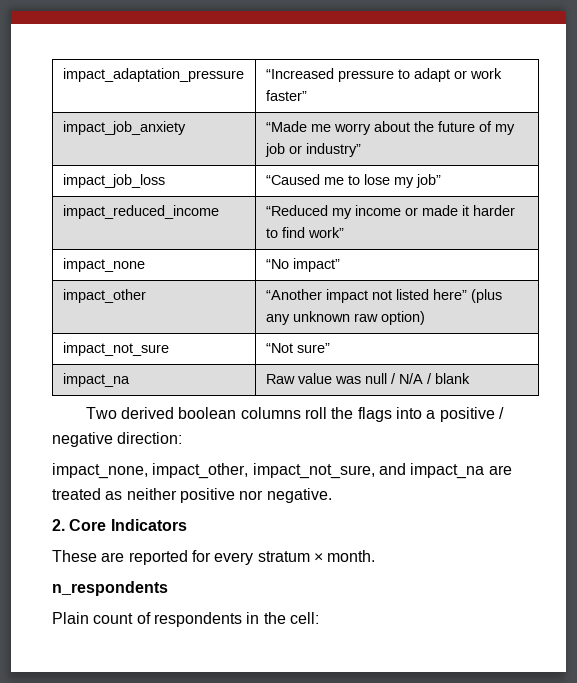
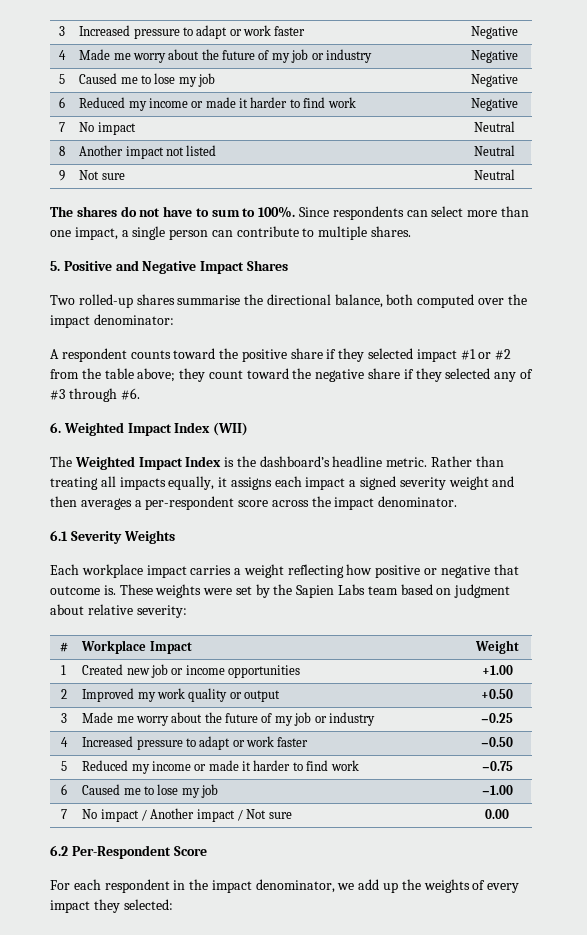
- impact_adaptation_pressure | “Increased pressure to adapt or work faster”
- impact_job_anxiety | “Made me worry about the future of my job or industry”
- impact_job_loss | “Caused me to lose my job”
- impact_reduced_income | “Reduced my income or made it harder to find work”
- impact_none | “No impact”
- impact_other | “Another impact not listed here” (plus any unknown raw option)
- impact_not_sure | “Not sure”
- impact_na | Raw value was null / N/A / blank
- Two derived boolean columns roll the flags into a positive / negative direction:
- impact_none, impact_other, impact_not_sure, and impact_na are treated as neither positive nor negative.
- 2. Core Indicators
- These are reported for every stratum × month.
- n_respondents
- Plain count of respondents in the cell:
+ 3 | Increased pressure to adapt or work faster | Negative
+ 4 | Made me worry about the future of my job or industry | Negative
+ 5 | Caused me to lose my job | Negative
+ 6 | Reduced my income or made it harder to find work | Negative
+ 7 | No impact | Neutral
+ 8 | Another impact not listed | Neutral
+ 9 | Not sure | Neutral
+ The shares do not have to sum to 100%. Since respondents can select more than one impact, a single person can contribute to multiple shares.
+ 5. Positive and Negative Impact Shares
+ Two rolled-up shares summarise the directional balance, both computed over the impact denominator:
+ A respondent counts toward the positive share if they selected impact #1 or #2 from the table above; they count toward the negative share if they selected any of #3 through #6.
+ 6. Weighted Impact Index (WII)
+ The Weighted Impact Index is the dashboard’s headline metric. Rather than treating all impacts equally, it assigns each impact a signed severity weight and then averages a per-respondent score across the impact denominator.
+ 6.1 Severity Weights
+ Each workplace impact carries a weight reflecting how positive or negative that outcome is. These weights were set by the Sapien Labs team based on judgment about relative severity:
+ # | Workplace Impact | Weight
+ 1 | Created new job or income opportunities | +1.00
+ 2 | Improved my work quality or output | +0.50
+ 3 | Made me worry about the future of my job or industry | −0.25
+ 4 | Increased pressure to adapt or work faster | −0.50
+ 5 | Reduced my income or made it harder to find work | −0.75
+ 6 | Caused me to lose my job | −1.00
+ 7 | No impact / Another impact / Not sure | 0.00
+ 6.2 Per-Respondent Score
+ For each respondent in the impact denominator, we add up the weights of every impact they selected:

